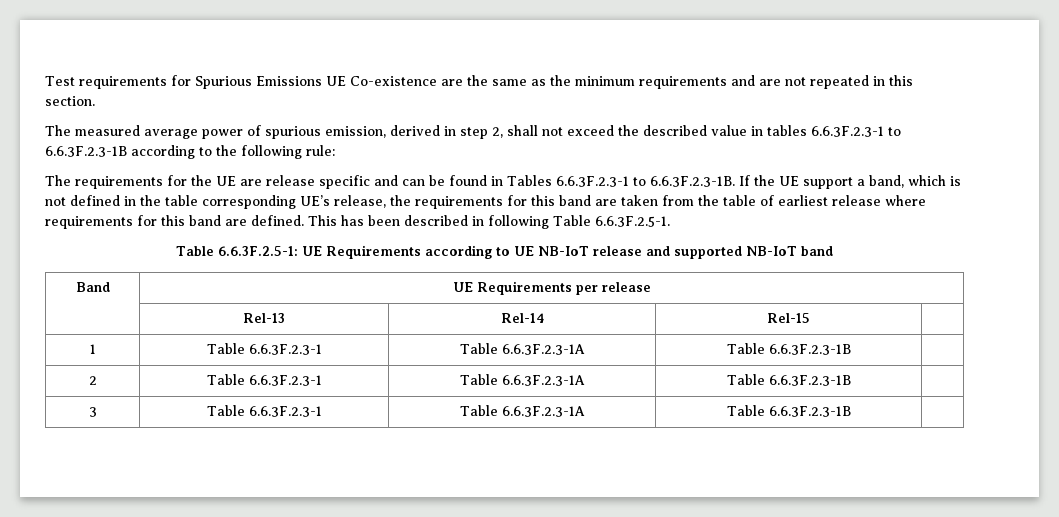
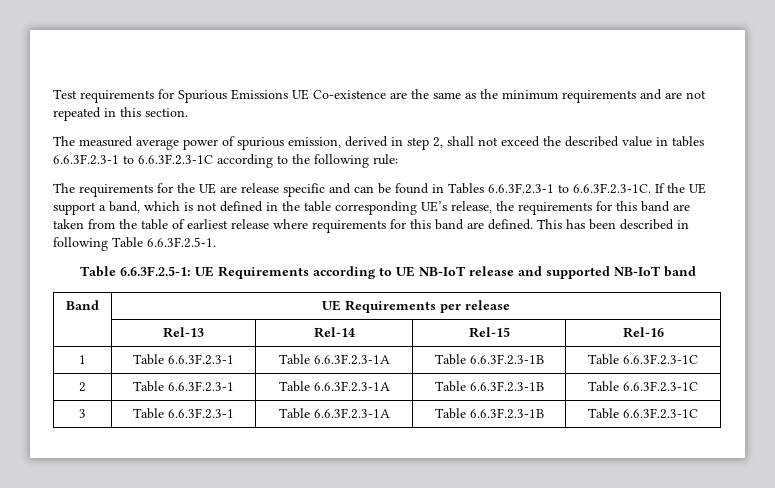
- The measured average power of spurious emission, derived in step 2, shall not exceed the described value in tables 6.6.3F.2.3-1 to 6.6.3F.2.3-1B according to the following rule:
+ The measured average power of spurious emission, derived in step 2, shall not exceed the described value in tables 6.6.3F.2.3-1 to 6.6.3F.2.3-1C according to the following rule:
- The requirements for the UE are release specific and can be found in Tables 6.6.3F.2.3-1 to 6.6.3F.2.3-1B. If the UE support a band, which is not defined in the table corresponding UE’s release, the requirements for this band are taken from the table of earliest release where requirements for this band are defined.
+ The requirements for the UE are release specific and can be found in Tables 6.6.3F.2.3-1 to 6.6.3F.2.3-1C. If the UE support a band, which is not defined in the table corresponding UE’s release, the requirements for this band are taken from the table of earliest release where requirements for this band are defined.
- | Rel-13 | Rel-14 | Rel-15 |
+ | Rel-13 | Rel-14 | Rel-15 | Rel-16
- 1 | Table 6.6.3F.2.3-1 | Table 6.6.3F.2.3-1A | Table 6.6.3F.2.3-1B |
+ 1 | Table 6.6.3F.2.3-1 | Table 6.6.3F.2.3-1A | Table 6.6.3F.2.3-1B | Table 6.6.3F.2.3-1C
- 2 | Table 6.6.3F.2.3-1 | Table 6.6.3F.2.3-1A | Table 6.6.3F.2.3-1B |
+ 2 | Table 6.6.3F.2.3-1 | Table 6.6.3F.2.3-1A | Table 6.6.3F.2.3-1B | Table 6.6.3F.2.3-1C
- 3 | Table 6.6.3F.2.3-1 | Table 6.6.3F.2.3-1A | Table 6.6.3F.2.3-1B |
+ 3 | Table 6.6.3F.2.3-1 | Table 6.6.3F.2.3-1A | Table 6.6.3F.2.3-1B | Table 6.6.3F.2.3-1C

